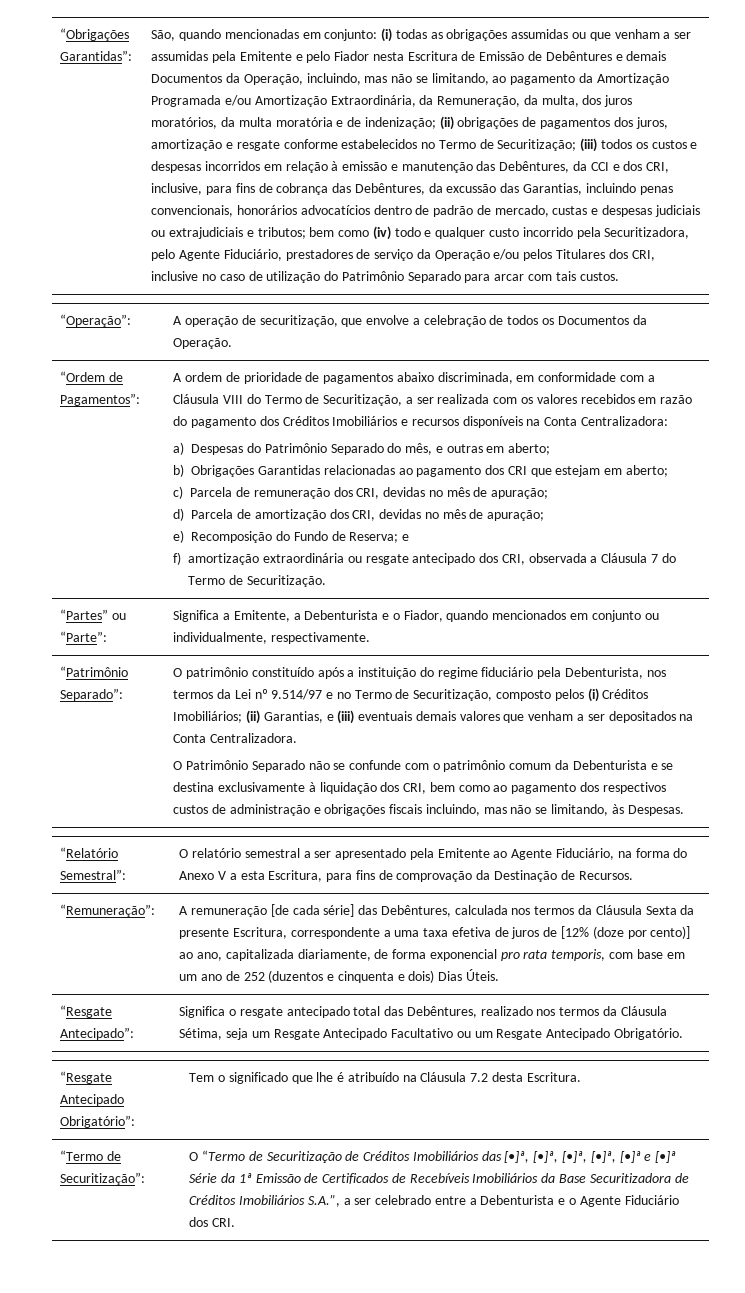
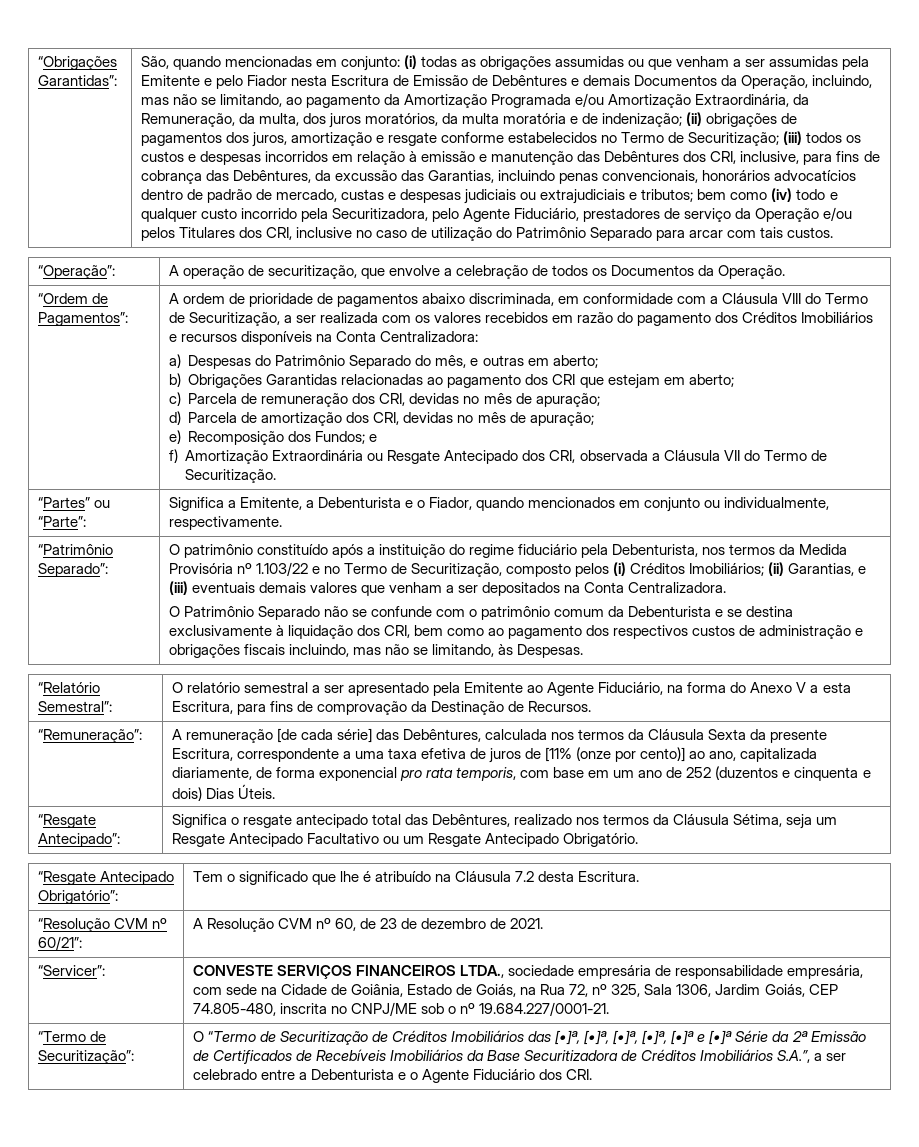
- (iii) todos os custos e despesas incorridos em relação à emissão e manutenção das Debêntures, da CCI e dos CRI, inclusive, para fins de cobrança das Debêntures, da excussão das Garantias, incluindo penas convencionais, honorários advocatícios dentro de padrão de mercado, custas e despesas judiciais ou extrajudiciais e tributos;
+ (iii) todos os custos e despesas incorridos em relação à emissão e manutenção das Debêntures dos CRI, inclusive, para fins de cobrança das Debêntures, da excussão das Garantias, incluindo penas convencionais, honorários advocatícios dentro de padrão de mercado, custas e despesas judiciais ou extrajudiciais e tributos;
- e) Recomposição do Fundo de Reserva; e
- f) amortização extraordinária ou resgate antecipado dos CRI, observada a Cláusula 7 do Termo de Securitização.
+ e) Recomposição dos Fundos; e
+ f) Amortização Extraordinária ou Resgate Antecipado dos CRI, observada a Cláusula VII do Termo de Securitização.
- O patrimônio constituído após a instituição do regime fiduciário pela Debenturista, nos termos da Lei nº 9.514/97 e no Termo de Securitização, composto pelos (i) Créditos Imobiliários; (ii) Garantias, e (iii) eventuais demais valores que venham a ser depositados na Conta Centralizadora.
+ O patrimônio constituído após a instituição do regime fiduciário pela Debenturista, nos termos da Medida Provisória nº 1.103/22 e no Termo de Securitização, composto pelos (i) Créditos Imobiliários; (ii) Garantias, e (iii) eventuais demais valores que venham a ser depositados na Conta Centralizadora.
- A remuneração [de cada série] das Debêntures, calculada nos termos da Cláusula Sexta da presente Escritura, correspondente a uma taxa efetiva de juros de [12% (doze por cento)] ao ano, capitalizada diariamente, de forma exponencial pro rata temporis, com base em um ano de 252 (duzentos e cinquenta e dois) Dias Úteis.
+ A remuneração [de cada série] das Debêntures, calculada nos termos da Cláusula Sexta da presente Escritura, correspondente a uma taxa efetiva de juros de [11% (onze por cento)] ao ano, capitalizada diariamente, de forma exponencial pro rata temporis, com base em um ano de 252 (duzentos e cinquenta e dois) Dias Úteis.
+ “Resolução CVM nº 60/21”: | A Resolução CVM nº 60, de 23 de dezembro de 2021.
+ “Servicer”: | CONVESTE SERVIÇOS FINANCEIROS LTDA., sociedade empresária de responsabilidade empresária, com sede na Cidade de Goiânia, Estado de Goiás, na Rua 72, nº 325, Sala 1306, Jardim Goiás, CEP 74.805-480, inscrita no CNPJ/ME sob o nº 19.684.227/0001-21.
- O “Termo de Securitização de Créditos Imobiliários das [•]ª, [•]ª, [•]ª, [•]ª, [•]ª e [•]ª Série da 1ª Emissão de Certificados de Recebíveis Imobiliários da Base Securitizadora de Créditos Imobiliários S.A.”, a ser celebrado entre a Debenturista e o Agente Fiduciário dos CRI.
+ O “Termo de Securitização de Créditos Imobiliários das [•]ª, [•]ª, [•]ª, [•]ª, [•]ª e [•]ª Série da 2ª Emissão de Certificados de Recebíveis Imobiliários da Base Securitizadora de Créditos Imobiliários S.A.”, a ser celebrado entre a Debenturista e o Agente Fiduciário dos CRI.

